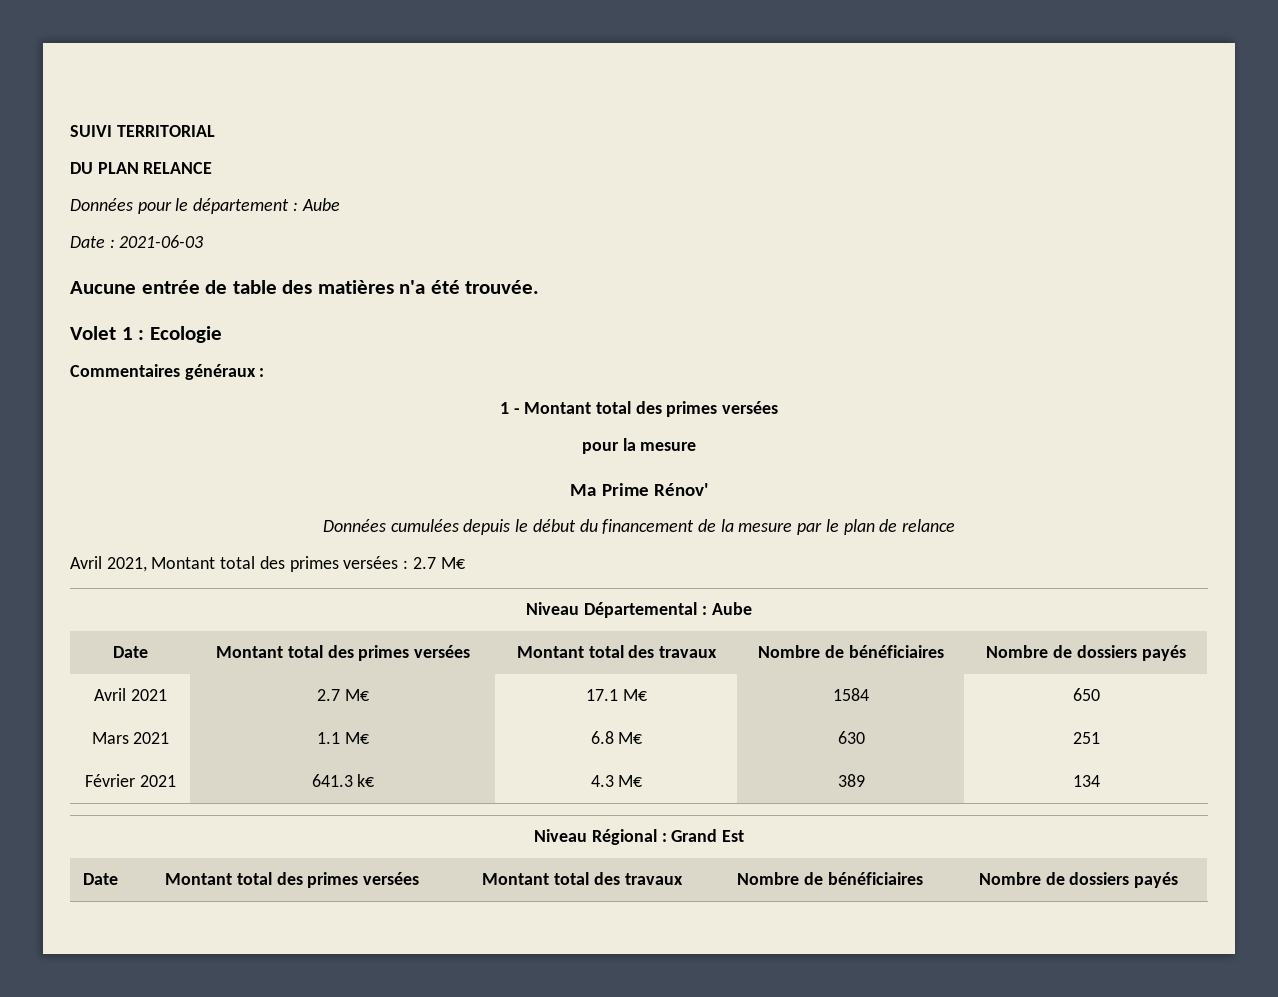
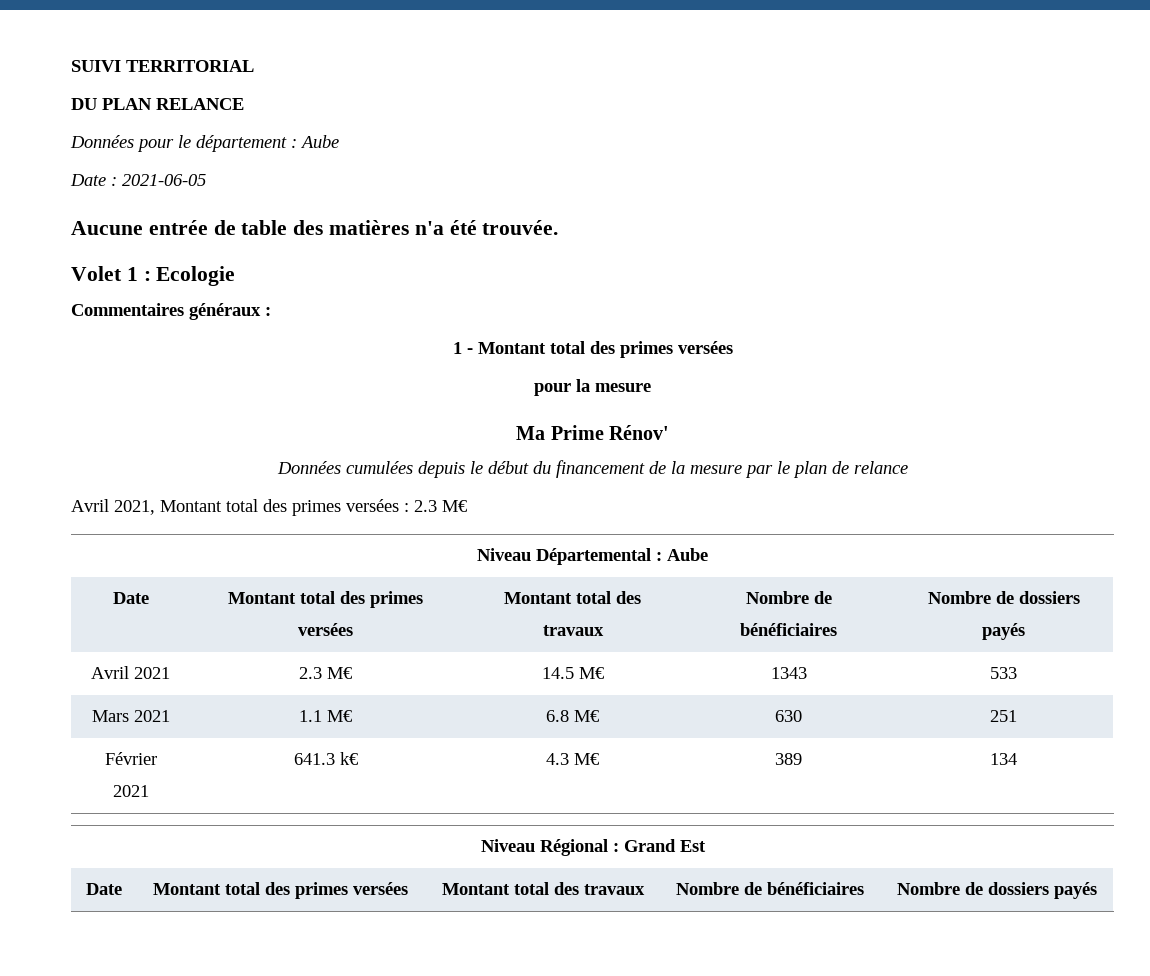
- Date : 2021-06-03
+ Date : 2021-06-05
- Avril 2021, Montant total des primes versées : 2.7 M€
+ Avril 2021, Montant total des primes versées : 2.3 M€
- Avril 2021 | 2.7 M€ | 17.1 M€ | 1584 | 650
+ Avril 2021 | 2.3 M€ | 14.5 M€ | 1343 | 533

